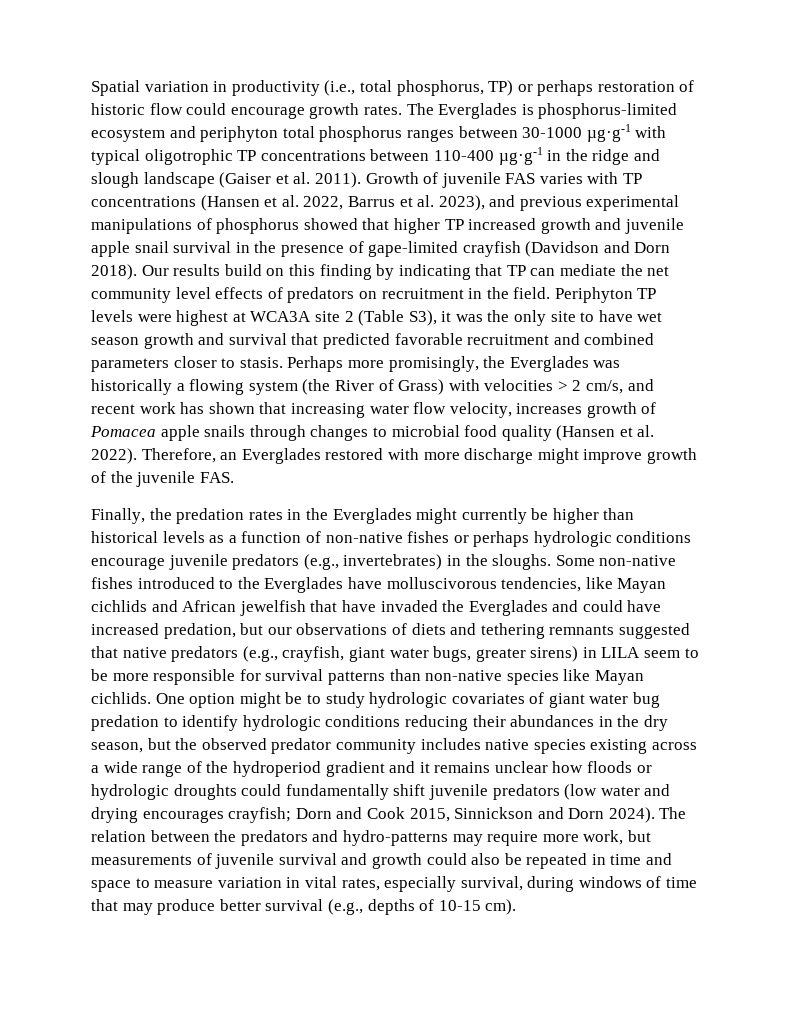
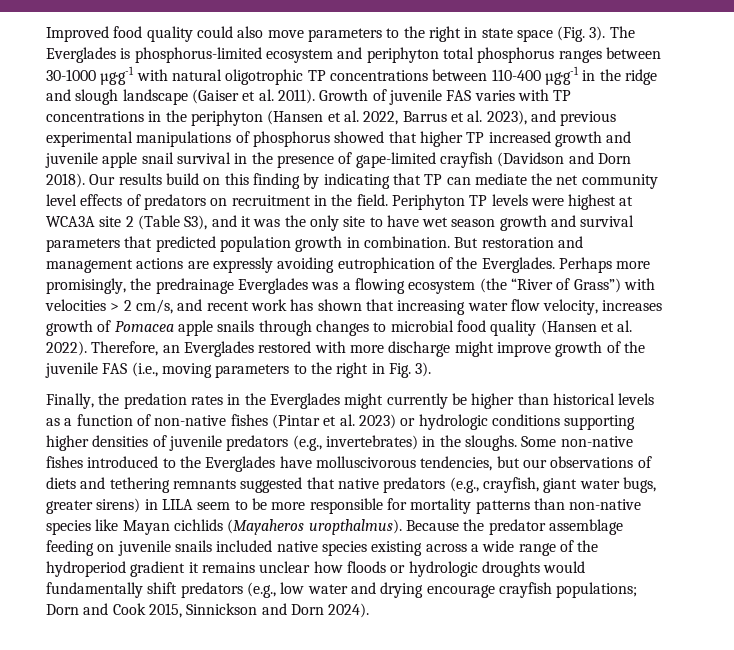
- Spatial variation in productivity (i.e., total phosphorus, TP) or perhaps restoration of historic flow could encourage growth rates.
+ Improved food quality could also move parameters to the right in state space (Fig. 3).
- The Everglades is phosphorus-limited ecosystem and periphyton total phosphorus ranges between 30-1000 µg·g-1 with typical oligotrophic TP concentrations between 110-400 µg·g-1 in the ridge and slough landscape (Gaiser et al. 2011).
+ The Everglades is phosphorus-limited ecosystem and periphyton total phosphorus ranges between 30-1000 µg·g-1 with natural oligotrophic TP concentrations between 110-400 µg·g-1 in the ridge and slough landscape (Gaiser et al. 2011).
- Growth of juvenile FAS varies with TP concentrations (Hansen et al. 2022, Barrus et al. 2023), and previous experimental manipulations of phosphorus showed that higher TP increased growth and juvenile apple snail survival in the presence of gape-limited crayfish (Davidson and Dorn 2018).
+ Growth of juvenile FAS varies with TP concentrations in the periphyton (Hansen et al. 2022, Barrus et al. 2023), and previous experimental manipulations of phosphorus showed that higher TP increased growth and juvenile apple snail survival in the presence of gape-limited crayfish (Davidson and Dorn 2018).
- Periphyton TP levels were highest at WCA3A site 2 (Table S3), it was the only site to have wet season growth and survival that predicted favorable recruitment and combined parameters closer to stasis.
+ Periphyton TP levels were highest at WCA3A site 2 (Table S3), and it was the only site to have wet season growth and survival parameters that predicted population growth in combination. But restoration and management actions are expressly avoiding eutrophication of the Everglades.
- Perhaps more promisingly, the Everglades was historically a flowing system (the River of Grass) with velocities > 2 cm/s, and recent work has shown that increasing water flow velocity, increases growth of Pomacea apple snails through changes to microbial food quality (Hansen et al. 2022).
+ Perhaps more promisingly, the predrainage Everglades was a flowing ecosystem (the “River of Grass”) with velocities > 2 cm/s, and recent work has shown that increasing water flow velocity, increases growth of Pomacea apple snails through changes to microbial food quality (Hansen et al. 2022).
- Therefore, an Everglades restored with more discharge might improve growth of the juvenile FAS.
+ Therefore, an Everglades restored with more discharge might improve growth of the juvenile FAS (i.e., moving parameters to the right in Fig. 3).
- Finally, the predation rates in the Everglades might currently be higher than historical levels as a function of non-native fishes or perhaps hydrologic conditions encourage juvenile predators (e.g., invertebrates) in the sloughs.
+ Finally, the predation rates in the Everglades might currently be higher than historical levels as a function of non-native fishes (Pintar et al. 2023) or hydrologic conditions supporting higher densities of juvenile predators (e.g., invertebrates) in the sloughs.
- Some non-native fishes introduced to the Everglades have molluscivorous tendencies, like Mayan cichlids and African jewelfish that have invaded the Everglades and could have increased predation, but our observations of diets and tethering remnants suggested that native predators (e.g., crayfish, giant water bugs, greater sirens) in LILA seem to be more responsible for survival patterns than non-native species like Mayan cichlids. One option might be to study hydrologic covariates of giant water bug predation to identify hydrologic conditions reducing their abundances in the dry season, but the observed predator community includes native species existing across a wide range of the hydroperiod gradient and it remains unclear how floods or hydrologic droughts could fundamentally shift juvenile predators (low water and drying encourages crayfish;
+ Some non-native fishes introduced to the Everglades have molluscivorous tendencies, but our observations of diets and tethering remnants suggested that native predators (e.g., crayfish, giant water bugs, greater sirens) in LILA seem to be more responsible for mortality patterns than non-native species like Mayan cichlids (Mayaheros uropthalmus). Because the predator assemblage feeding on juvenile snails included native species existing across a wide range of the hydroperiod gradient it remains unclear how floods or hydrologic droughts would fundamentally shift predators (e.g., low water and drying encourage crayfish populations;
- The relation between the predators and hydro-patterns may require more work, but measurements of juvenile survival and growth could also be repeated in time and space to measure variation in vital rates, especially survival, during windows of time that may produce better survival (e.g., depths of 10-15 cm).

